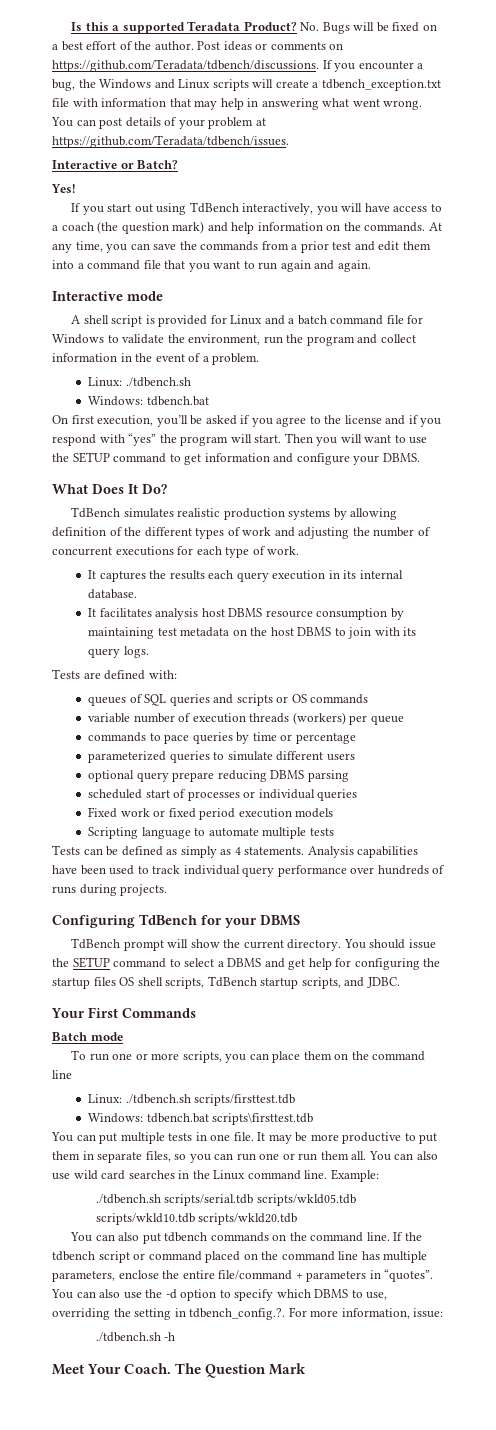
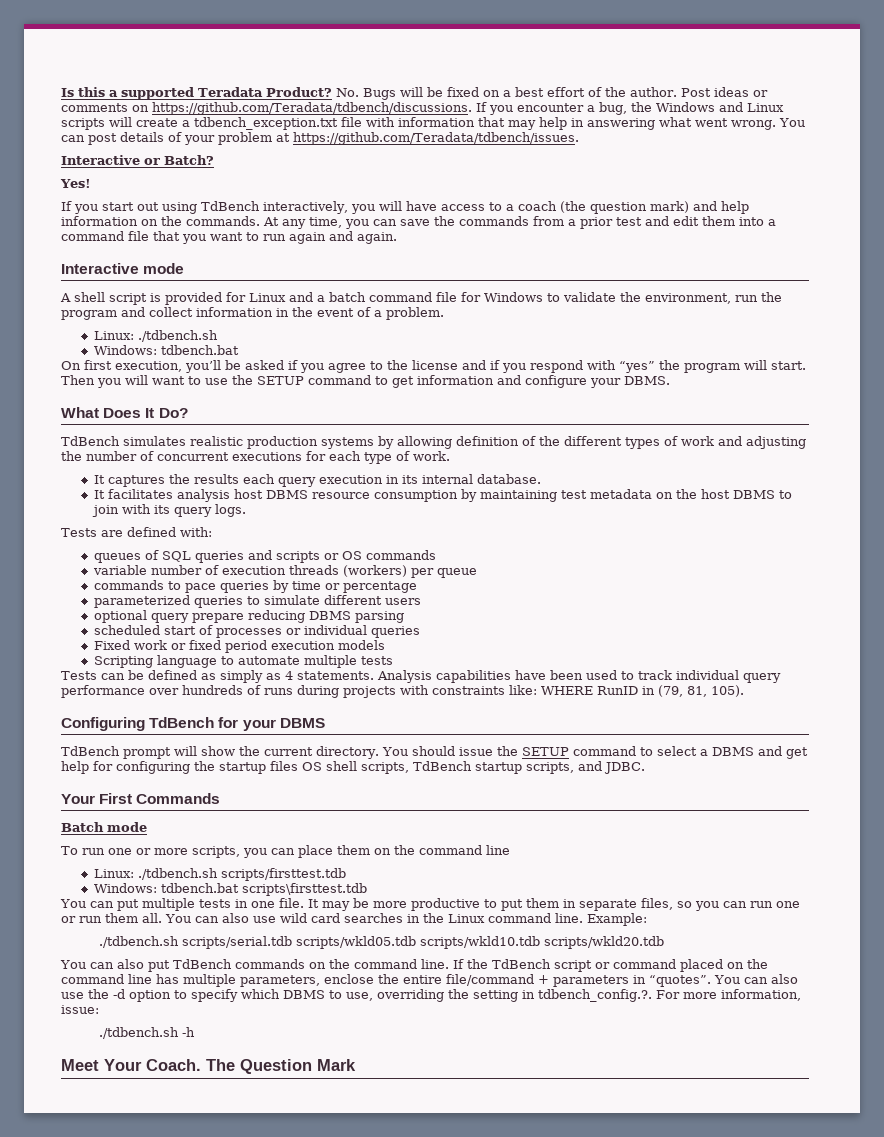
- Analysis capabilities have been used to track individual query performance over hundreds of runs during projects.
+ Analysis capabilities have been used to track individual query performance over hundreds of runs during projects with constraints like: WHERE RunID in (79, 81, 105).
- You can also put tdbench commands on the command line.
+ You can also put TdBench commands on the command line.
- If the tdbench script or command placed on the command line has multiple parameters, enclose the entire file/command + parameters in “quotes”.
+ If the TdBench script or command placed on the command line has multiple parameters, enclose the entire file/command + parameters in “quotes”.

